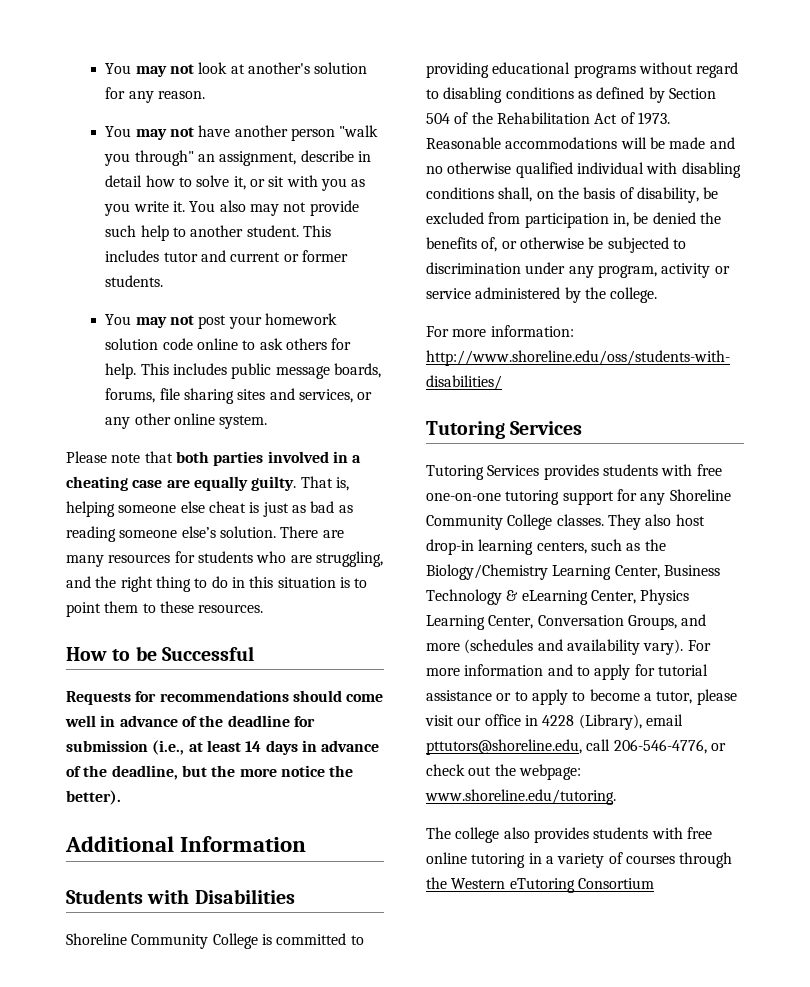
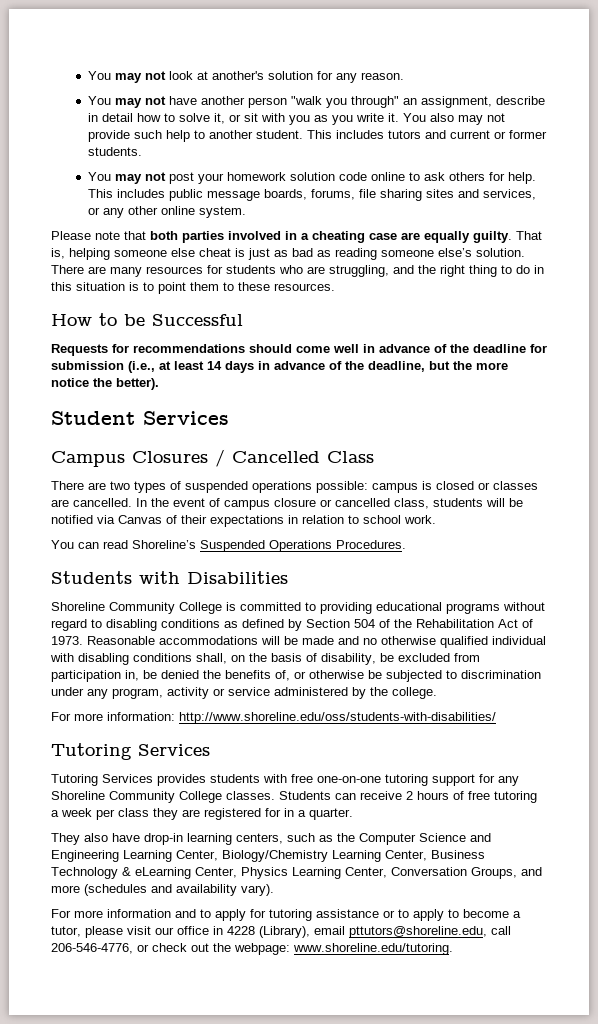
- This includes tutor and current or former students.
+ This includes tutors and current or former students.
- Additional Information
+ Student Services
+ Campus Closures / Cancelled Class
+ There are two types of suspended operations possible: campus is closed or classes are cancelled. In the event of campus closure or cancelled class, students will be notified via Canvas of their expectations in relation to school work.
+ You can read Shoreline’s Suspended Operations Procedures.
- Tutoring Services provides students with free one-on-one tutoring support for any Shoreline Community College classes. They also host drop-in learning centers, such as the Biology/Chemistry Learning Center, Business Technology & eLearning Center, Physics Learning Center, Conversation Groups, and more (schedules and availability vary). For more information and to apply for tutorial assistance or to apply to become a tutor, please visit our office in 4228 (Library), email pttutors@shoreline.edu, call 206-546-4776, or check out the webpage:
+ Tutoring Services provides students with free one-on-one tutoring support for any Shoreline Community College classes. Students can receive 2 hours of free tutoring a week per class they are registered for in a quarter.
+ They also have drop-in learning centers, such as the Computer Science and Engineering Learning Center, Biology/Chemistry Learning Center, Business Technology & eLearning Center, Physics Learning Center, Conversation Groups, and more (schedules and availability vary).
+ For more information and to apply for tutoring assistance or to apply to become a tutor, please visit our office in 4228 (Library), email pttutors@shoreline.edu, call 206-546-4776, or check out the webpage:
- The college also provides students with free online tutoring in a variety of courses through the Western eTutoring Consortium

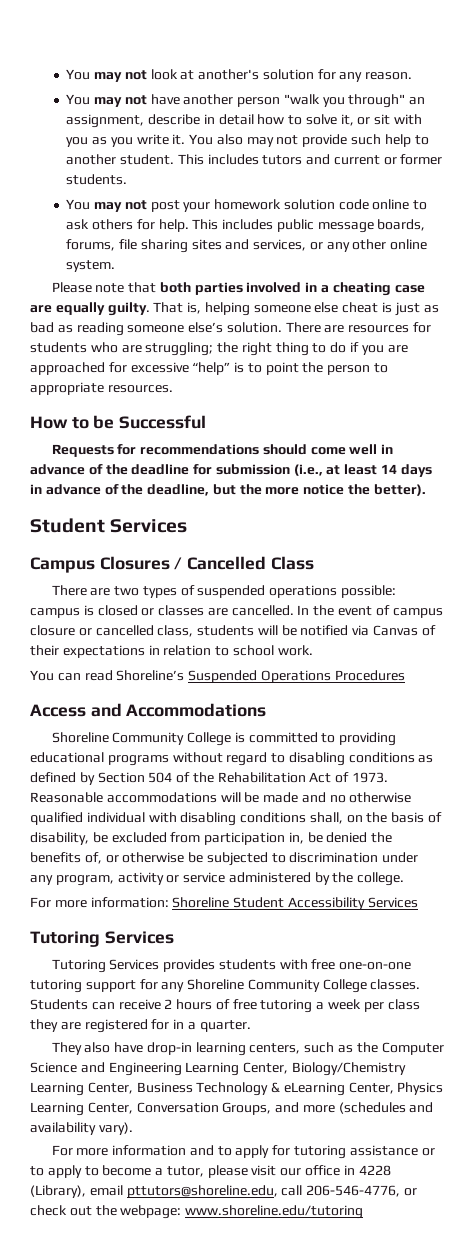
- There are many resources for students who are struggling, and the right thing to do in this situation is to point them to these resources.
+ There are resources for students who are struggling; the right thing to do if you are approached for excessive “help” is to point the person to appropriate resources.
- You can read Shoreline’s Suspended Operations Procedures.
- Students with Disabilities
+ You can read Shoreline’s Suspended Operations Procedures
+ Access and Accommodations
- For more information: http://www.shoreline.edu/oss/students-with-disabilities/
+ For more information: Shoreline Student Accessibility Services
- For more information and to apply for tutoring assistance or to apply to become a tutor, please visit our office in 4228 (Library), email pttutors@shoreline.edu, call 206-546-4776, or check out the webpage: www.shoreline.edu/tutoring.
+ For more information and to apply for tutoring assistance or to apply to become a tutor, please visit our office in 4228 (Library), email pttutors@shoreline.edu, call 206-546-4776, or check out the webpage: www.shoreline.edu/tutoring

